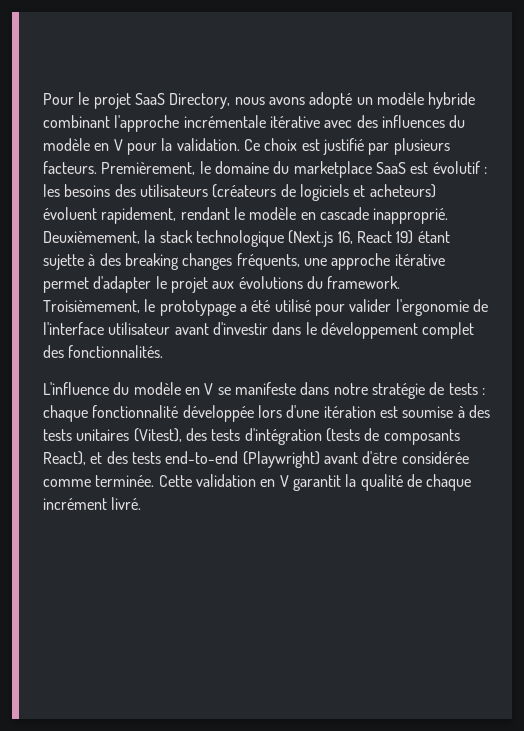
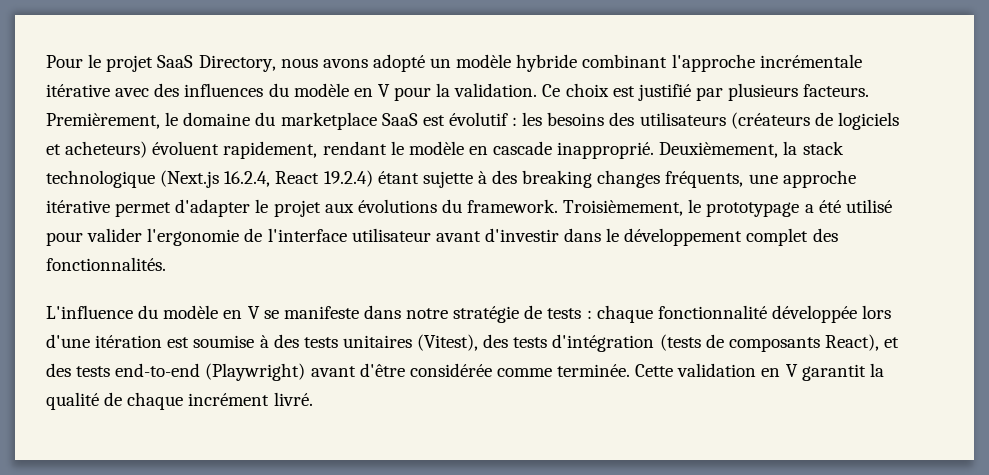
- Deuxièmement, la stack technologique (Next.js 16, React 19) étant sujette à des breaking changes fréquents, une approche itérative permet d'adapter le projet aux évolutions du framework.
+ Deuxièmement, la stack technologique (Next.js 16.2.4, React 19.2.4) étant sujette à des breaking changes fréquents, une approche itérative permet d'adapter le projet aux évolutions du framework.

